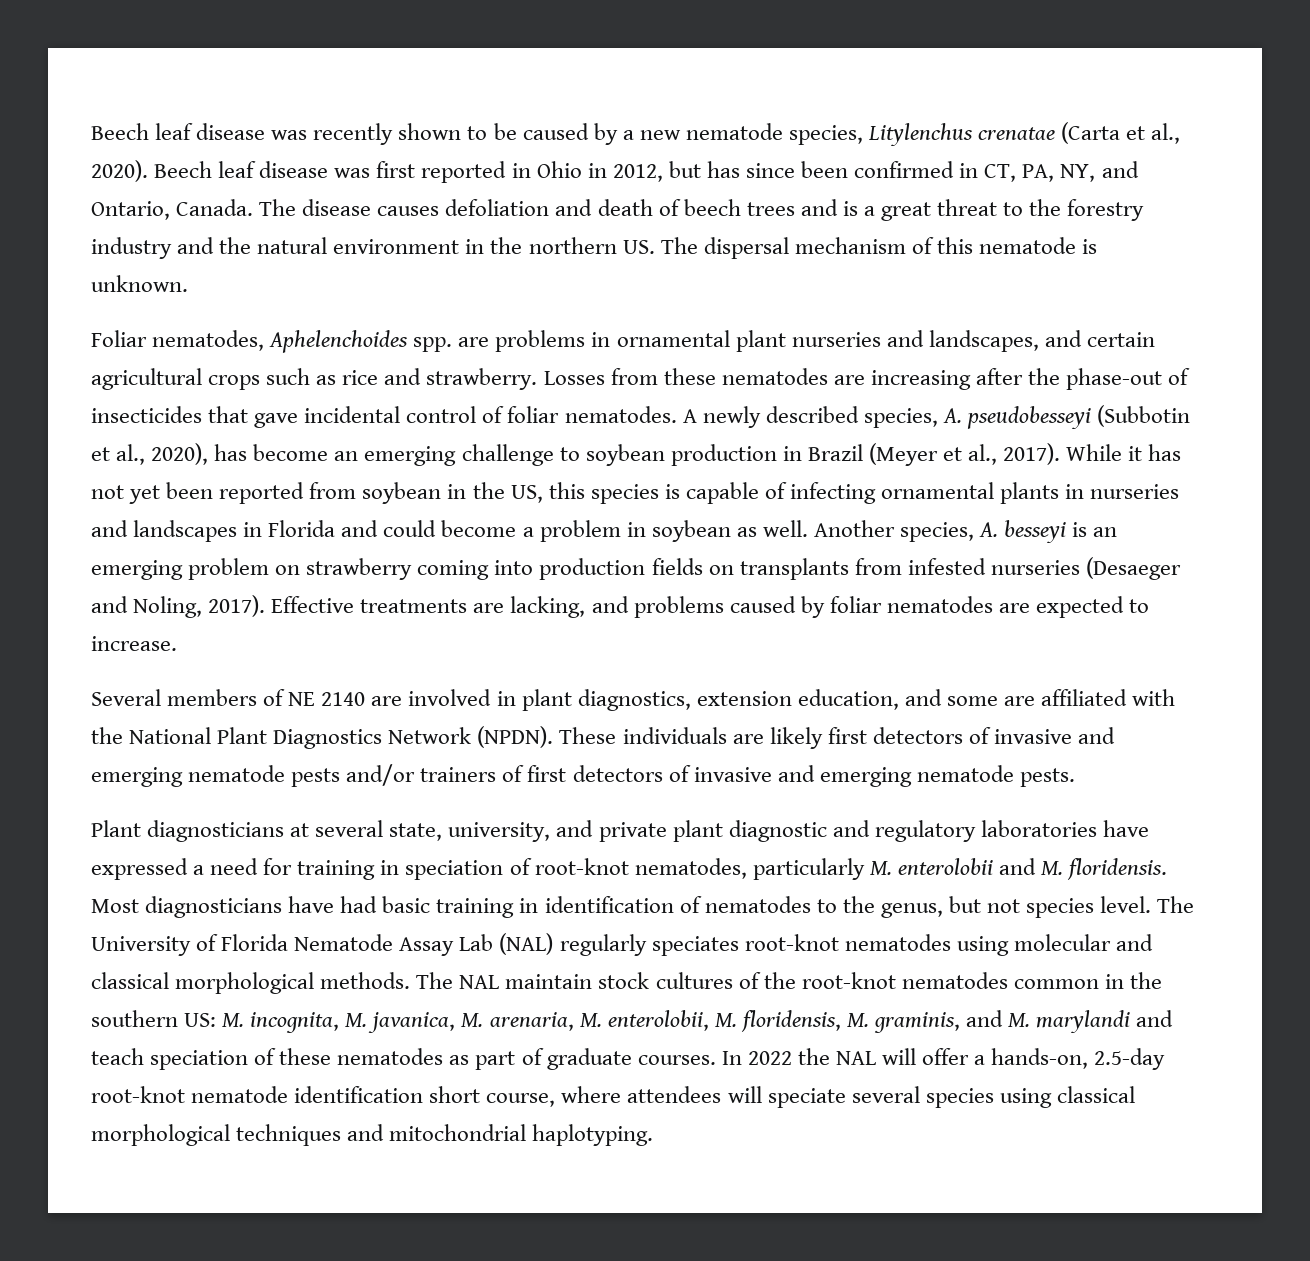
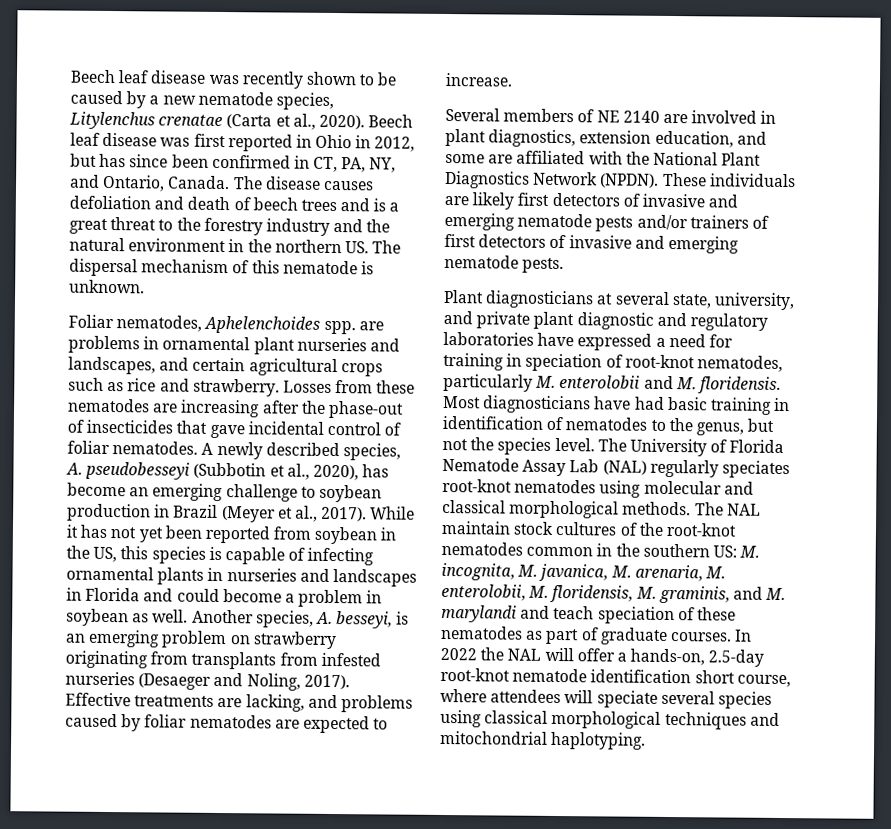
- Another species, A. besseyi is an emerging problem on strawberry coming into production fields on transplants from infested nurseries (Desaeger and Noling, 2017).
+ Another species, A. besseyi, is an emerging problem on strawberry originating from transplants from infested nurseries (Desaeger and Noling, 2017).
- Most diagnosticians have had basic training in identification of nematodes to the genus, but not species level.
+ Most diagnosticians have had basic training in identification of nematodes to the genus, but not the species level.

